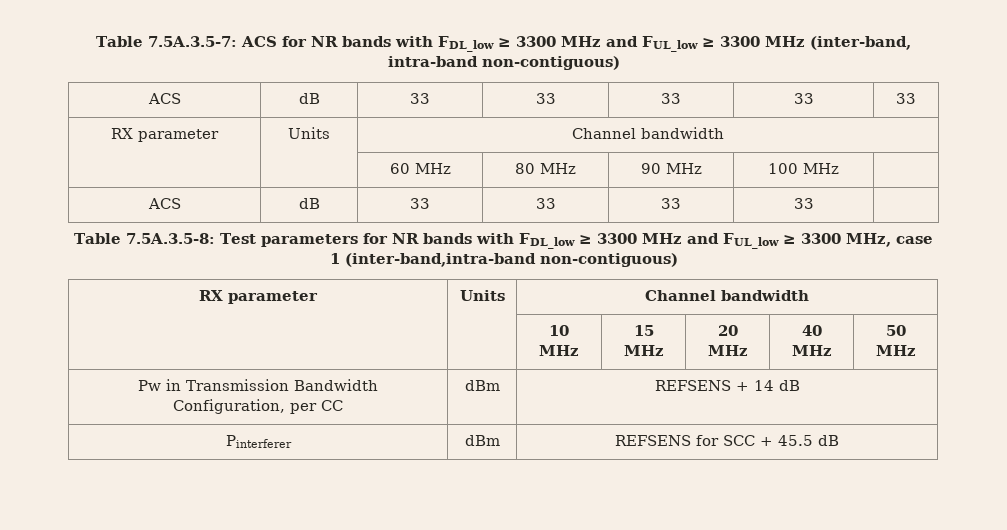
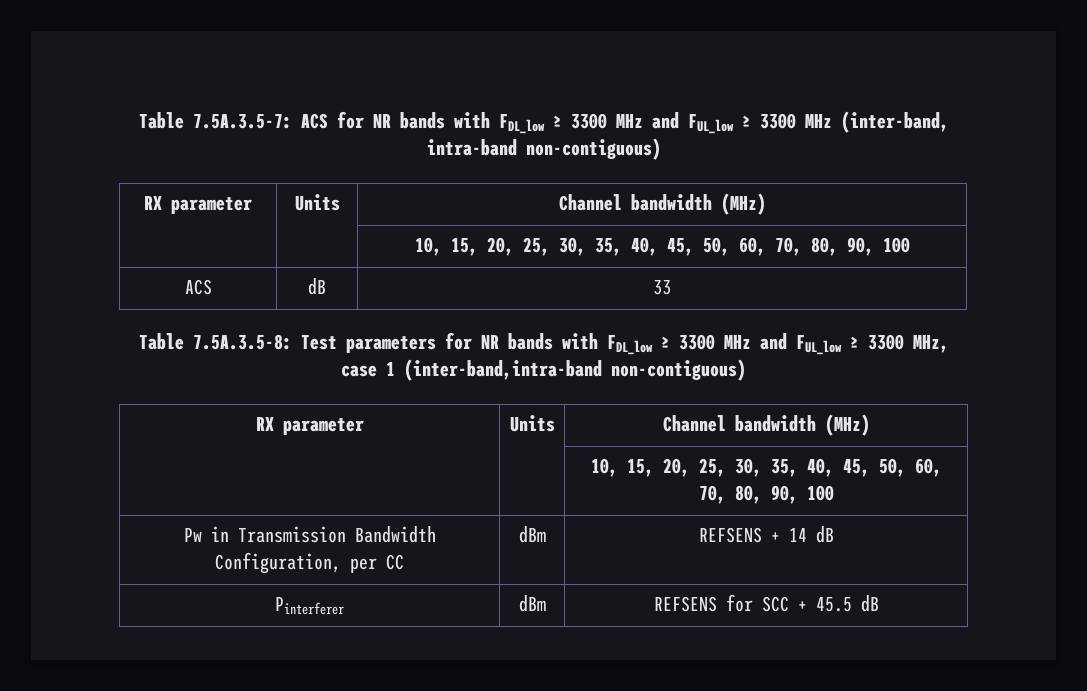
  Table 7.5A.3.5-7: ACS for NR bands with FDL_low ≥ 3300 MHz and FUL_low ≥ 3300 MHz (inter-band, intra-band non-contiguous)
- ACS | dB | 33 | 33 | 33 | 33 | 33
- RX parameter | Units | Channel bandwidth
- | | 60 MHz | 80 MHz | 90 MHz | 100 MHz |
- ACS | dB | 33 | 33 | 33 | 33 |
+ RX parameter | Units | Channel bandwidth (MHz)
+ | | 10, 15, 20, 25, 30, 35, 40, 45, 50, 60, 70, 80, 90, 100
+ ACS | dB | 33
  Table 7.5A.3.5-8: Test parameters for NR bands with FDL_low ≥ 3300 MHz and FUL_low ≥ 3300 MHz, case 1 (inter-band,intra-band non-contiguous)
- RX parameter | Units | Channel bandwidth
- | | 10 MHz | 15 MHz | 20 MHz | 40 MHz | 50 MHz
+ RX parameter | Units | Channel bandwidth (MHz)
+ | | 10, 15, 20, 25, 30, 35, 40, 45, 50, 60, 70, 80, 90, 100

